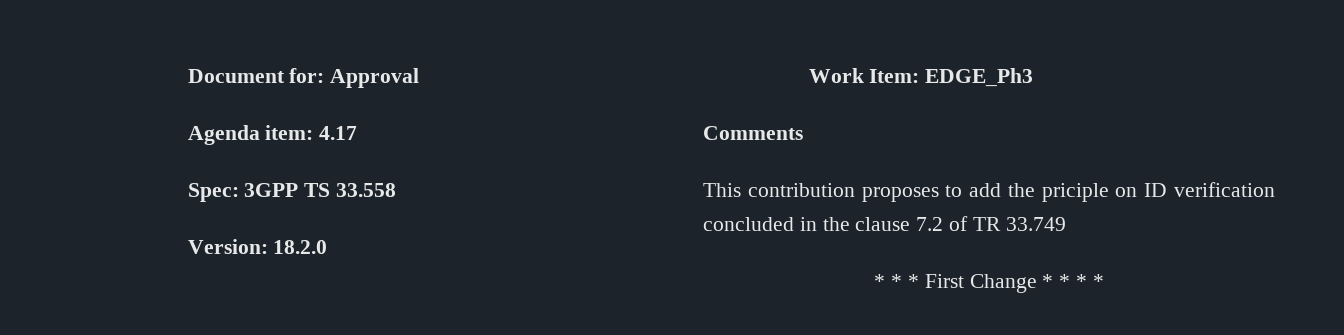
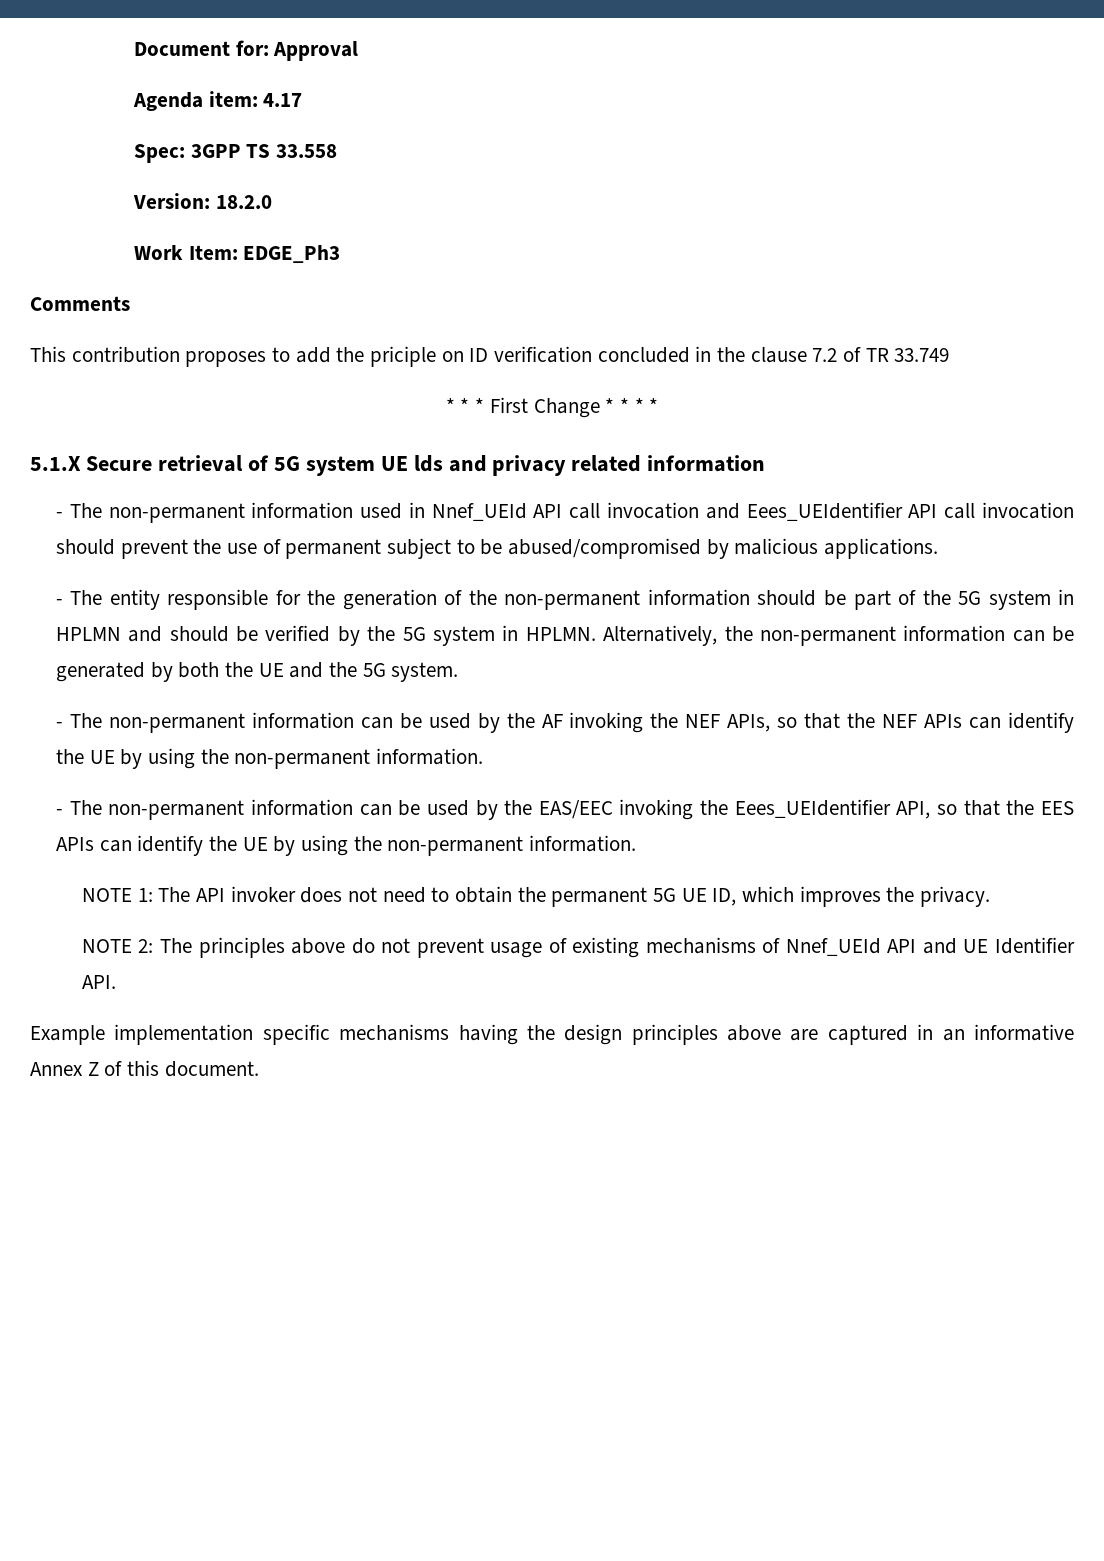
+ 5.1.X Secure retrieval of 5G system UE lds and privacy related information
+ - The non-permanent information used in Nnef_UEId API call invocation and Eees_UEIdentifier API call invocation should prevent the use of permanent subject to be abused/compromised by malicious applications.
+ - The entity responsible for the generation of the non-permanent information should be part of the 5G system in HPLMN and should be verified by the 5G system in HPLMN. Alternatively, the non-permanent information can be generated by both the UE and the 5G system.
+ - The non-permanent information can be used by the AF invoking the NEF APIs, so that the NEF APIs can identify the UE by using the non-permanent information.
+ - The non-permanent information can be used by the EAS/EEC invoking the Eees_UEIdentifier API, so that the EES APIs can identify the UE by using the non-permanent information.
+ NOTE 1: The API invoker does not need to obtain the permanent 5G UE ID, which improves the privacy.
+ NOTE 2: The principles above do not prevent usage of existing mechanisms of Nnef_UEId API and UE Identifier API.
+ Example implementation specific mechanisms having the design principles above are captured in an informative Annex Z of this document.

